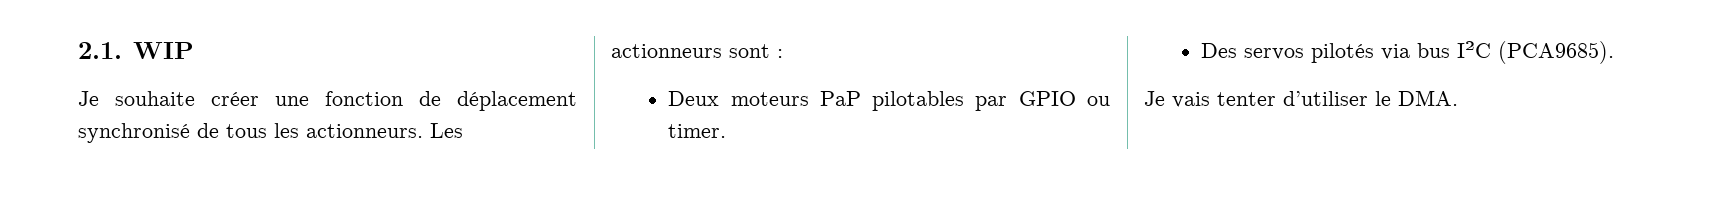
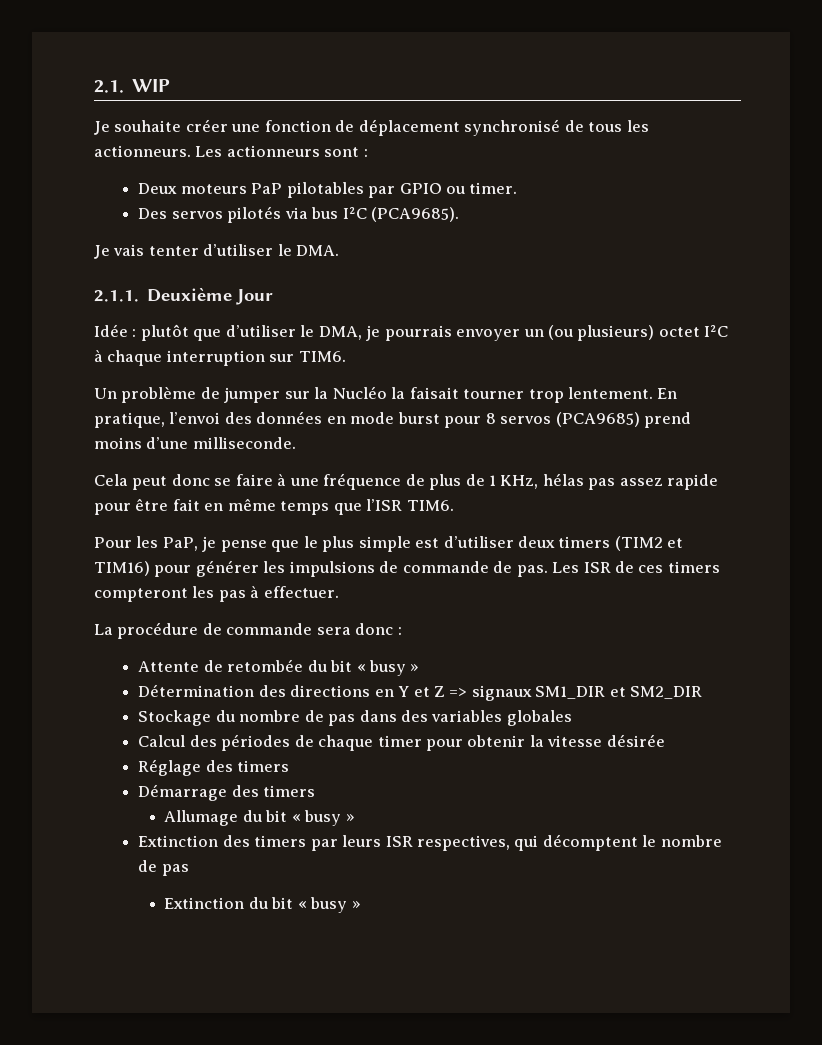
+ 2.1.1. Deuxième Jour
+ Idée : plutôt que d’utiliser le DMA, je pourrais envoyer un (ou plusieurs) octet I²C à chaque interruption sur TIM6.
+ Un problème de jumper sur la Nucléo la faisait tourner trop lentement. En pratique, l’envoi des données en mode burst pour 8 servos (PCA9685) prend moins d’une milliseconde.
+ Cela peut donc se faire à une fréquence de plus de 1 KHz, hélas pas assez rapide pour être fait en même temps que l’ISR TIM6.
+ Pour les PaP, je pense que le plus simple est d’utiliser deux timers (TIM2 et TIM16) pour générer les impulsions de commande de pas. Les ISR de ces timers compteront les pas à effectuer.
+ La procédure de commande sera donc :
+ Attente de retombée du bit « busy »
+ Détermination des directions en Y et Z => signaux SM1_DIR et SM2_DIR
+ Stockage du nombre de pas dans des variables globales
+ Calcul des périodes de chaque timer pour obtenir la vitesse désirée
+ Réglage des timers
+ Démarrage des timers
+ Allumage du bit « busy »
+ Extinction des timers par leurs ISR respectives, qui décomptent le nombre de pas
+ Extinction du bit « busy »

